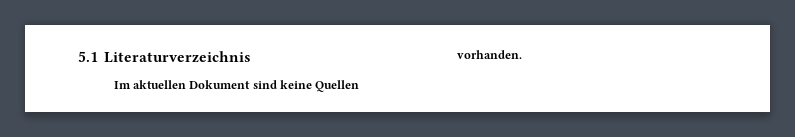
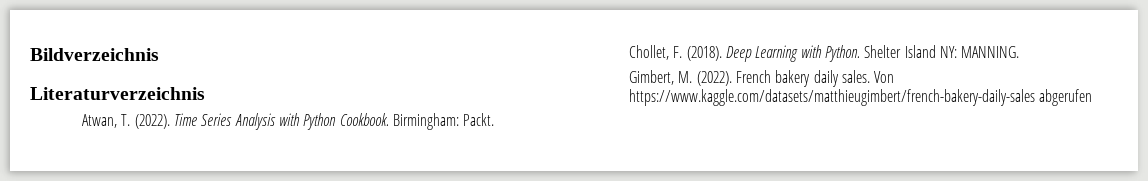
- 5.1 Literaturverzeichnis
+ Bildverzeichnis
+ Literaturverzeichnis
- Im aktuellen Dokument sind keine Quellen vorhanden.
+ Atwan, T. (2022). Time Series Analysis with Python Cookbook. Birmingham: Packt.
+ Chollet, F. (2018). Deep Learning with Python. Shelter Island NY: MANNING.
+ Gimbert, M. (2022). French bakery daily sales. Von https://www.kaggle.com/datasets/matthieugimbert/french-bakery-daily-sales abgerufen

